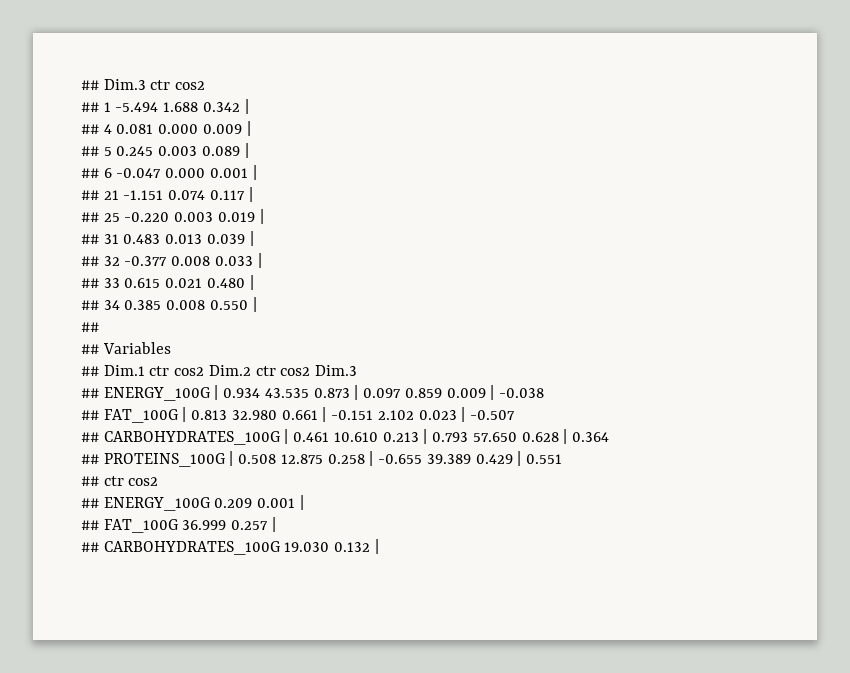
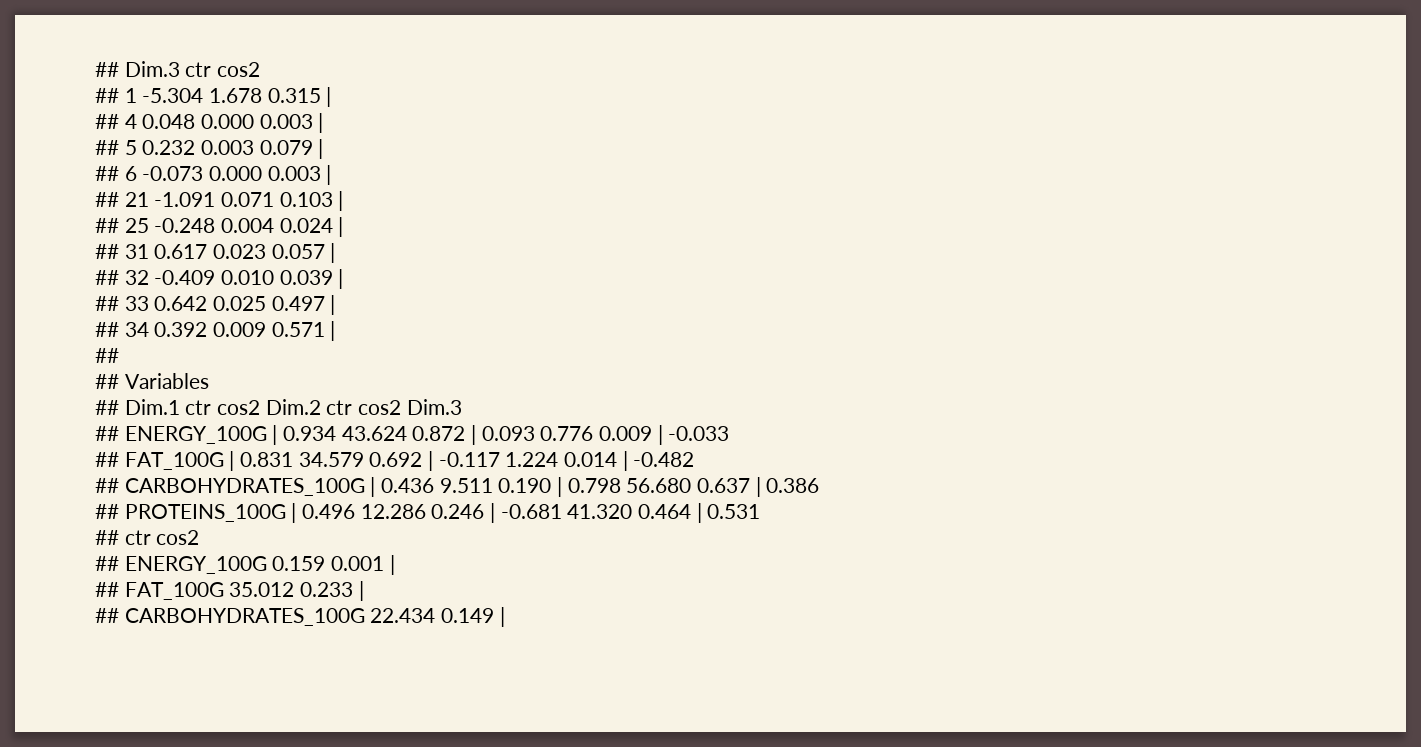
- ## 1 -5.494 1.688 0.342 |
+ ## 1 -5.304 1.678 0.315 |
- ## 4 0.081 0.000 0.009 |
+ ## 4 0.048 0.000 0.003 |
- ## 5 0.245 0.003 0.089 |
+ ## 5 0.232 0.003 0.079 |
- ## 6 -0.047 0.000 0.001 |
+ ## 6 -0.073 0.000 0.003 |
- ## 21 -1.151 0.074 0.117 |
+ ## 21 -1.091 0.071 0.103 |
- ## 25 -0.220 0.003 0.019 |
+ ## 25 -0.248 0.004 0.024 |
- ## 31 0.483 0.013 0.039 |
- ## 32 -0.377 0.008 0.033 |
+ ## 31 0.617 0.023 0.057 |
+ ## 32 -0.409 0.010 0.039 |
- ## 33 0.615 0.021 0.480 |
+ ## 33 0.642 0.025 0.497 |
- ## 34 0.385 0.008 0.550 |
+ ## 34 0.392 0.009 0.571 |
- ## ENERGY_100G | 0.934 43.535 0.873 | 0.097 0.859 0.009 | -0.038
+ ## ENERGY_100G | 0.934 43.624 0.872 | 0.093 0.776 0.009 | -0.033
- ## FAT_100G | 0.813 32.980 0.661 | -0.151 2.102 0.023 | -0.507
- ## CARBOHYDRATES_100G | 0.461 10.610 0.213 | 0.793 57.650 0.628 | 0.364
- ## PROTEINS_100G | 0.508 12.875 0.258 | -0.655 39.389 0.429 | 0.551
+ ## FAT_100G | 0.831 34.579 0.692 | -0.117 1.224 0.014 | -0.482
+ ## CARBOHYDRATES_100G | 0.436 9.511 0.190 | 0.798 56.680 0.637 | 0.386
+ ## PROTEINS_100G | 0.496 12.286 0.246 | -0.681 41.320 0.464 | 0.531
- ## ENERGY_100G 0.209 0.001 |
+ ## ENERGY_100G 0.159 0.001 |
- ## FAT_100G 36.999 0.257 |
+ ## FAT_100G 35.012 0.233 |
- ## CARBOHYDRATES_100G 19.030 0.132 |
+ ## CARBOHYDRATES_100G 22.434 0.149 |

